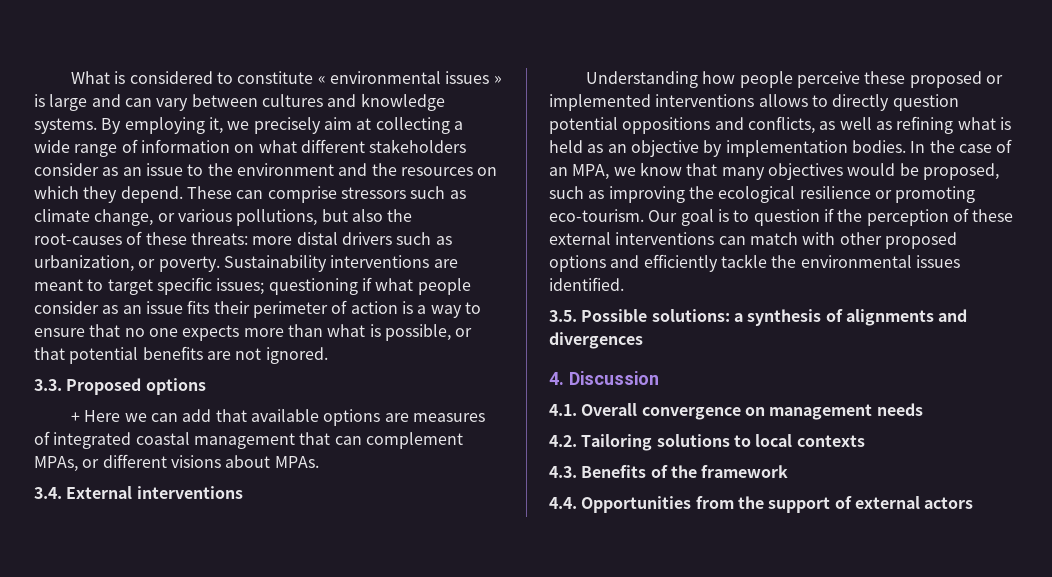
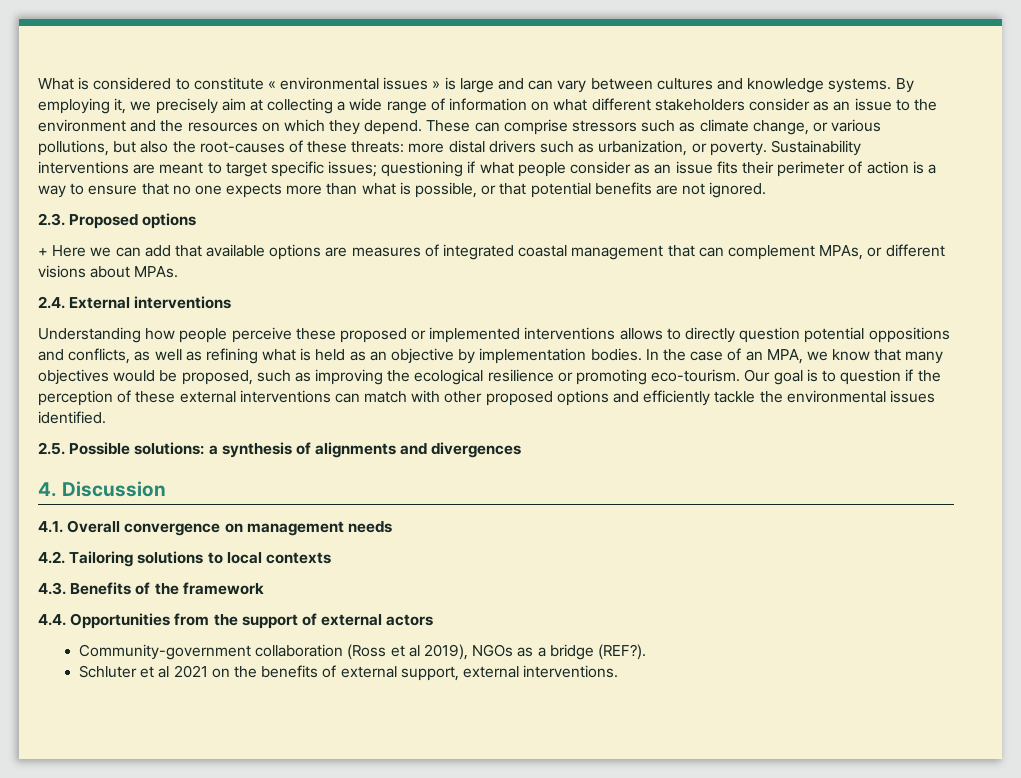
- 3.3. Proposed options
+ 2.3. Proposed options
- 3.4. External interventions
+ 2.4. External interventions
- 3.5. Possible solutions: a synthesis of alignments and divergences
+ 2.5. Possible solutions: a synthesis of alignments and divergences
+ Community-government collaboration (Ross et al 2019), NGOs as a bridge (REF?).
+ Schluter et al 2021 on the benefits of external support, external interventions.

